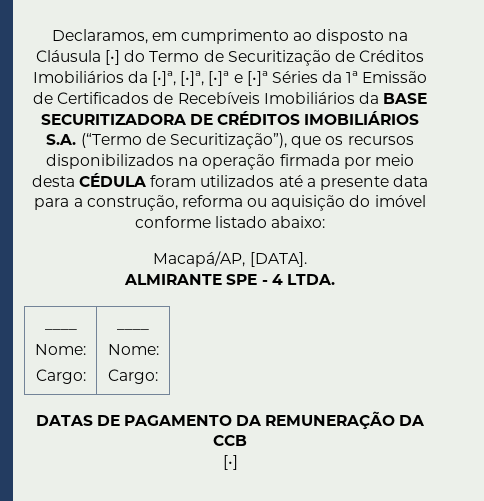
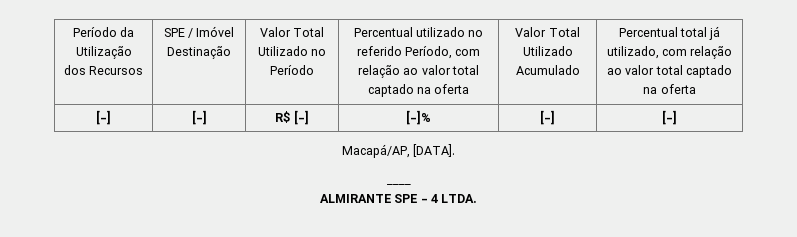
- Declaramos, em cumprimento ao disposto na Cláusula [•] do Termo de Securitização de Créditos Imobiliários da [•]ª, [•]ª, [•]ª e [•]ª Séries da 1ª Emissão de Certificados de Recebíveis Imobiliários da BASE SECURITIZADORA DE CRÉDITOS IMOBILIÁRIOS S.A. (“Termo de Securitização”), que os recursos disponibilizados na operação firmada por meio desta CÉDULA foram utilizados até a presente data para a construção, reforma ou aquisição do imóvel conforme listado abaixo:
+ Período da Utilização dos Recursos | SPE / Imóvel Destinação | Valor Total Utilizado no Período | Percentual utilizado no referido Período, com relação ao valor total captado na oferta | Valor Total Utilizado Acumulado | Percentual total já utilizado, com relação ao valor total captado na oferta
+ [-] | [-] | R$ [-] | [-]% | [-] | [-]
+ ____
  ALMIRANTE SPE - 4 LTDA.
- ____
- Nome:
- Cargo: | ____
- Nome:
- Cargo:
- DATAS DE PAGAMENTO DA REMUNERAÇÃO DA CCB
- [•]

